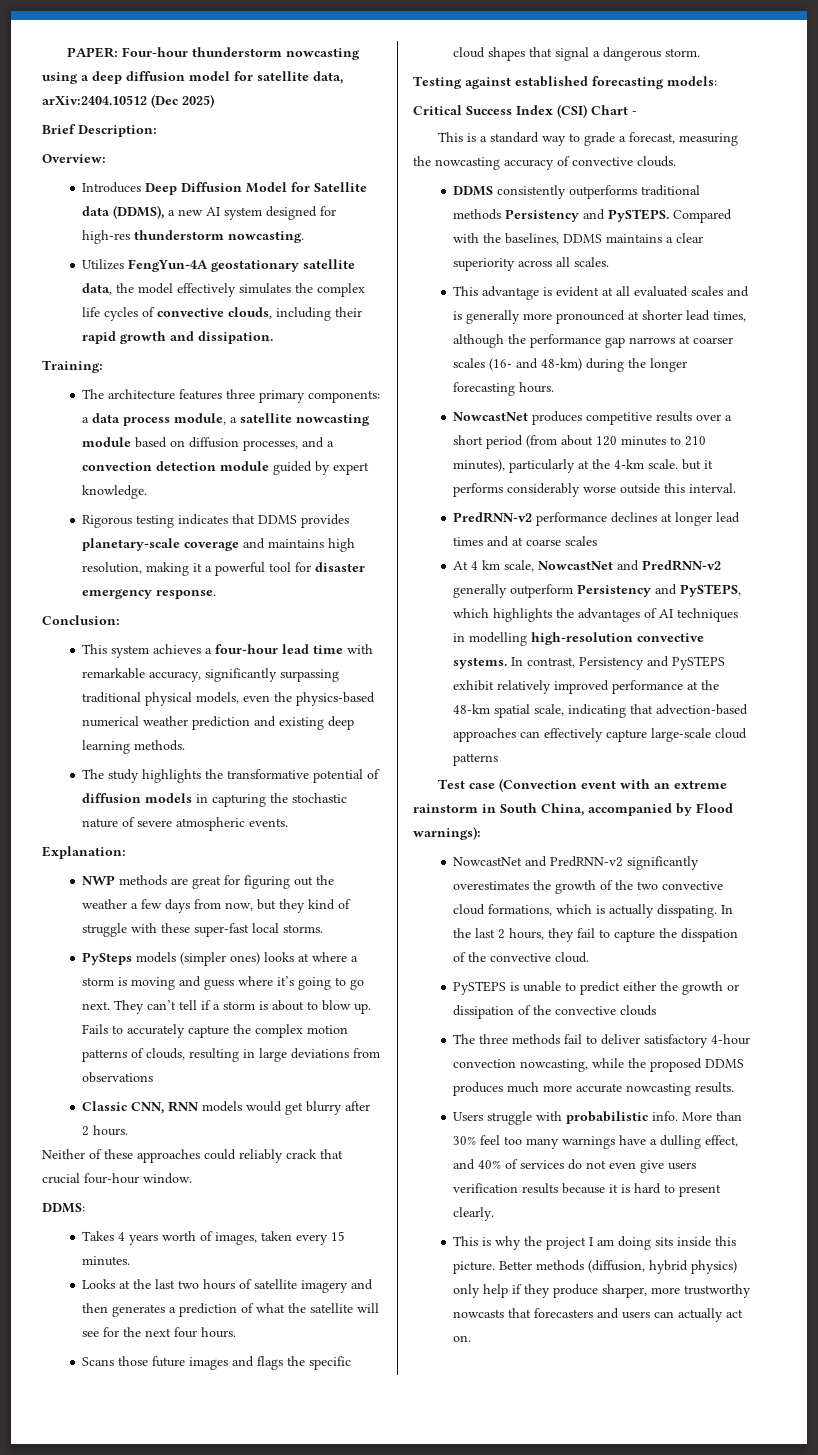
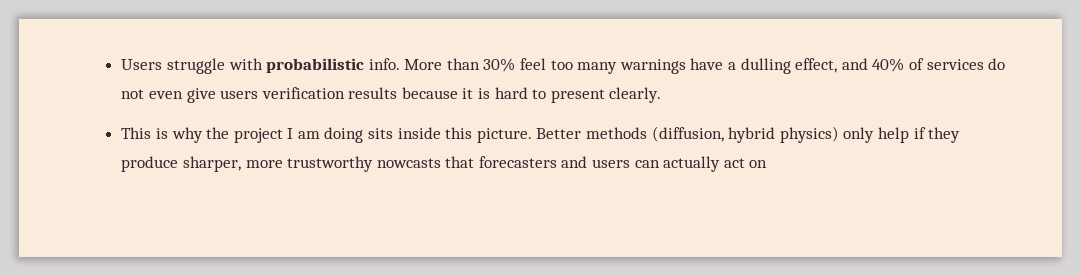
- PAPER: Four-hour thunderstorm nowcasting using a deep diffusion model for satellite data, arXiv:2404.10512 (Dec 2025)
- Brief Description:
- Overview:
- Introduces Deep Diffusion Model for Satellite data (DDMS), a new AI system designed for high-res thunderstorm nowcasting.
- Utilizes FengYun-4A geostationary satellite data, the model effectively simulates the complex life cycles of convective clouds, including their rapid growth and dissipation.
- Training:
- The architecture features three primary components: a data process module, a satellite nowcasting module based on diffusion processes, and a convection detection module guided by expert knowledge.
- Rigorous testing indicates that DDMS provides planetary-scale coverage and maintains high resolution, making it a powerful tool for disaster emergency response.
- Conclusion:
- This system achieves a four-hour lead time with remarkable accuracy, significantly surpassing traditional physical models, even the physics-based numerical weather prediction and existing deep learning methods.
- The study highlights the transformative potential of diffusion models in capturing the stochastic nature of severe atmospheric events.
- Explanation:
- NWP methods are great for figuring out the weather a few days from now, but they kind of struggle with these super-fast local storms.
- PySteps models (simpler ones) looks at where a storm is moving and guess where it’s going to go next. They can’t tell if a storm is about to blow up. Fails to accurately capture the complex motion patterns of clouds, resulting in large deviations from observations
- Classic CNN, RNN models would get blurry after 2 hours.
- Neither of these approaches could reliably crack that crucial four-hour window.
- DDMS:
- Takes 4 years worth of images, taken every 15 minutes.
- Looks at the last two hours of satellite imagery and then generates a prediction of what the satellite will see for the next four hours.
- Scans those future images and flags the specific cloud shapes that signal a dangerous storm.
- Testing against established forecasting models:
- Critical Success Index (CSI) Chart -
- This is a standard way to grade a forecast, measuring the nowcasting accuracy of convective clouds.
- DDMS consistently outperforms traditional methods Persistency and PySTEPS. Compared with the baselines, DDMS maintains a clear superiority across all scales.
- This advantage is evident at all evaluated scales and is generally more pronounced at shorter lead times, although the performance gap narrows at coarser scales (16- and 48-km) during the longer forecasting hours.
- NowcastNet produces competitive results over a short period (from about 120 minutes to 210 minutes), particularly at the 4-km scale. but it performs considerably worse outside this interval.
- PredRNN-v2 performance declines at longer lead times and at coarse scales
- At 4 km scale, NowcastNet and PredRNN-v2 generally outperform Persistency and PySTEPS, which highlights the advantages of AI techniques in modelling high-resolution convective systems. In contrast, Persistency and PySTEPS exhibit relatively improved performance at the 48-km spatial scale, indicating that advection-based approaches can effectively capture large-scale cloud patterns
- Test case (Convection event with an extreme rainstorm in South China, accompanied by Flood warnings):
- NowcastNet and PredRNN-v2 significantly overestimates the growth of the two convective cloud formations, which is actually disspating. In the last 2 hours, they fail to capture the disspation of the convective cloud.
- PySTEPS is unable to predict either the growth or dissipation of the convective clouds
- The three methods fail to deliver satisfactory 4-hour convection nowcasting, while the proposed DDMS produces much more accurate nowcasting results.
- Better methods (diffusion, hybrid physics) only help if they produce sharper, more trustworthy nowcasts that forecasters and users can actually act on.
+ Better methods (diffusion, hybrid physics) only help if they produce sharper, more trustworthy nowcasts that forecasters and users can actually act on

